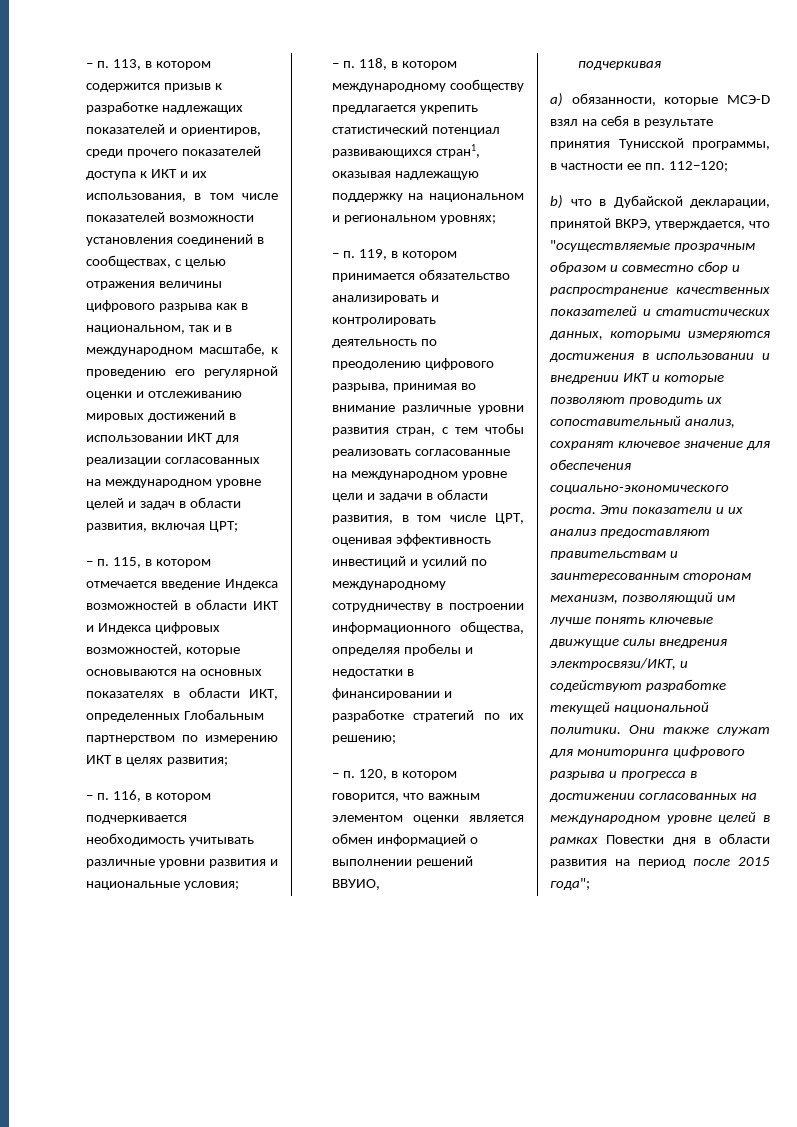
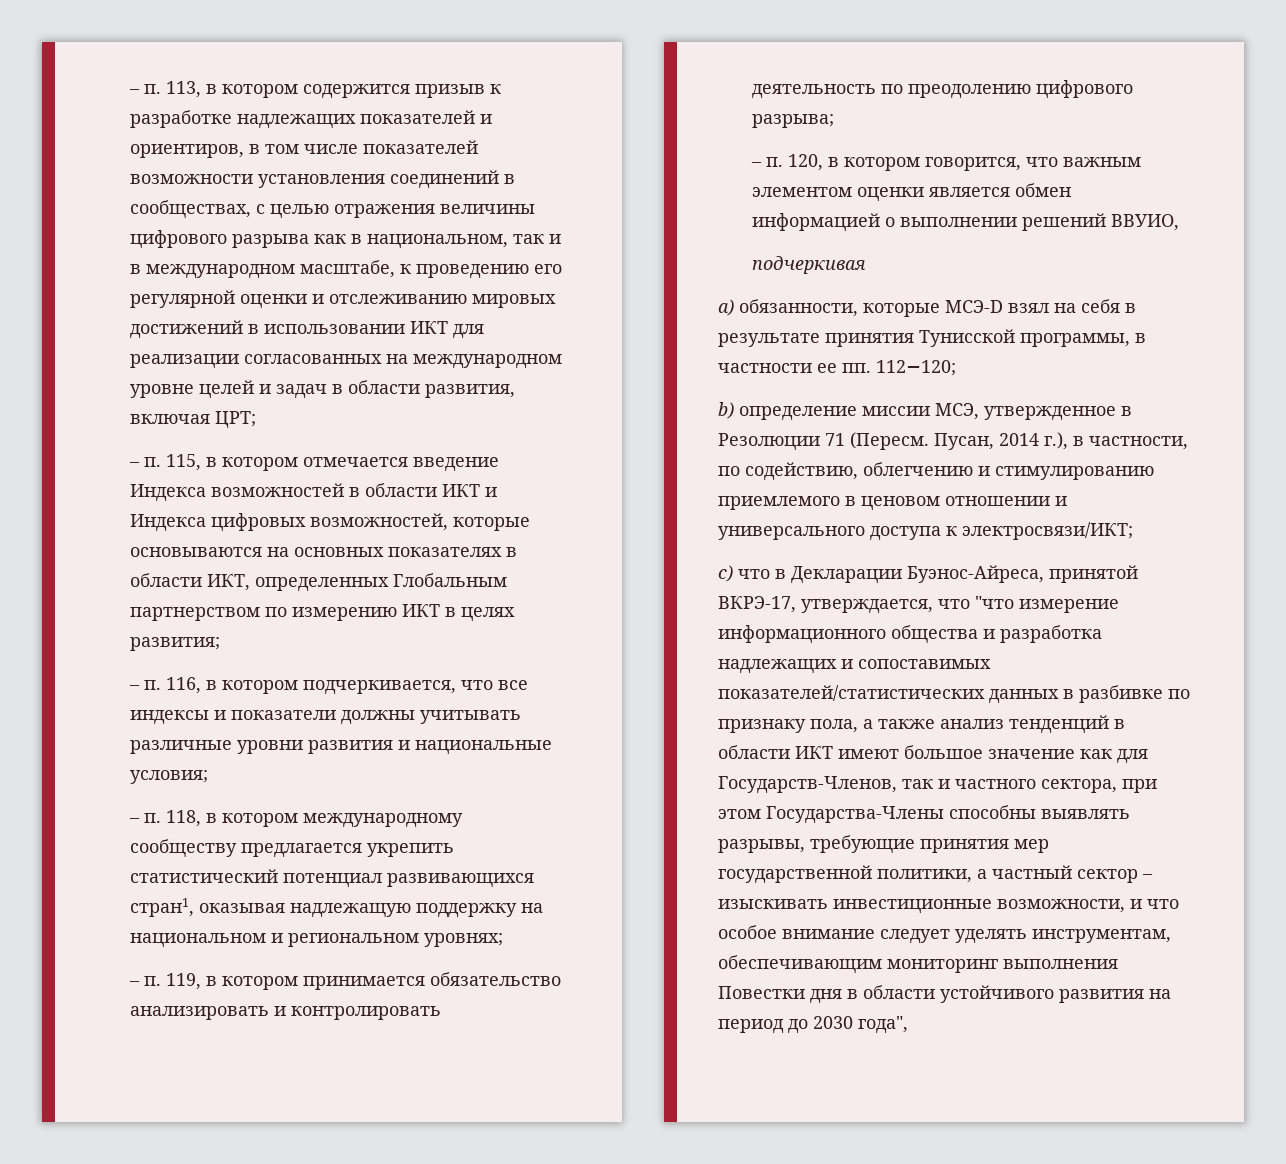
- – п. 113, в котором содержится призыв к разработке надлежащих показателей и ориентиров, среди прочего показателей доступа к ИКТ и их использования, в том числе показателей возможности установления соединений в сообществах, с целью отражения величины цифрового разрыва как в национальном, так и в международном масштабе, к проведению его регулярной оценки и отслеживанию мировых достижений в использовании ИКТ для реализации согласованных на международном уровне целей и задач в области развития, включая ЦРТ;
+ – п. 113, в котором содержится призыв к разработке надлежащих показателей и ориентиров, в том числе показателей возможности установления соединений в сообществах, с целью отражения величины цифрового разрыва как в национальном, так и в международном масштабе, к проведению его регулярной оценки и отслеживанию мировых достижений в использовании ИКТ для реализации согласованных на международном уровне целей и задач в области развития, включая ЦРТ;
- – п. 116, в котором подчеркивается необходимость учитывать различные уровни развития и национальные условия;
+ – п. 116, в котором подчеркивается, что все индексы и показатели должны учитывать различные уровни развития и национальные условия;
- – п. 119, в котором принимается обязательство анализировать и контролировать деятельность по преодолению цифрового разрыва, принимая во внимание различные уровни развития стран, с тем чтобы реализовать согласованные на международном уровне цели и задачи в области развития, в том числе ЦРТ, оценивая эффективность инвестиций и усилий по международному сотрудничеству в построении информационного общества, определяя пробелы и недостатки в финансировании и разработке стратегий по их решению;
+ – п. 119, в котором принимается обязательство анализировать и контролировать деятельность по преодолению цифрового разрыва;
- b) что в Дубайской декларации, принятой ВКРЭ, утверждается, что "осуществляемые прозрачным образом и совместно сбор и распространение качественных показателей и статистических данных, которыми измеряются достижения в использовании и внедрении ИКТ и которые позволяют проводить их сопоставительный анализ, сохранят ключевое значение для обеспечения социально-экономического роста. Эти показатели и их анализ предоставляют правительствам и заинтересованным сторонам механизм, позволяющий им лучше понять ключевые движущие силы внедрения электросвязи/ИКТ, и содействуют разработке текущей национальной политики. Они также служат для мониторинга цифрового разрыва и прогресса в достижении согласованных на международном уровне целей в рамках Повестки дня в области развития на период после 2015 года";
+ b) определение миссии МСЭ, утвержденное в Резолюции 71 (Пересм. Пусан, 2014 г.), в частности, по содействию, облегчению и стимулированию приемлемого в ценовом отношении и универсального доступа к электросвязи/ИКТ;
+ c) что в Декларации Буэнос-Айреса, принятой ВКРЭ-17, утверждается, что "что измерение информационного общества и разработка надлежащих и сопоставимых показателей/статистических данных в разбивке по признаку пола, а также анализ тенденций в области ИКТ имеют большое значение как для Государств-Членов, так и частного сектора, при этом Государства-Члены способны выявлять разрывы, требующие принятия мер государственной политики, а частный сектор – изыскивать инвестиционные возможности, и что особое внимание следует уделять инструментам, обеспечивающим мониторинг выполнения Повестки дня в области устойчивого развития на период до 2030 года",

